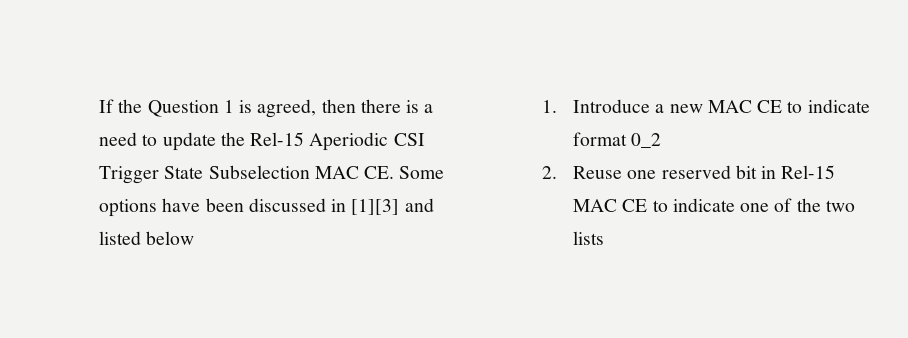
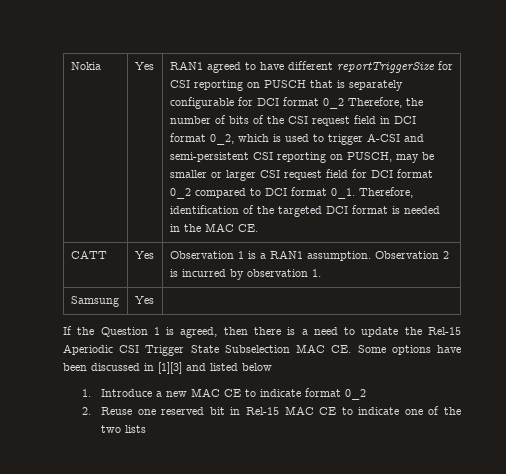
+ Nokia | Yes | RAN1 agreed to have different reportTriggerSize for CSI reporting on PUSCH that is separately configurable for DCI format 0_2 Therefore, the number of bits of the CSI request field in DCI format 0_2, which is used to trigger A-CSI and semi-persistent CSI reporting on PUSCH, may be smaller or larger CSI request field for DCI format 0_2 compared to DCI format 0_1. Therefore, identification of the targeted DCI format is needed in the MAC CE.
+ CATT | Yes | Observation 1 is a RAN1 assumption. Observation 2 is incurred by observation 1.
+ Samsung | Yes |

